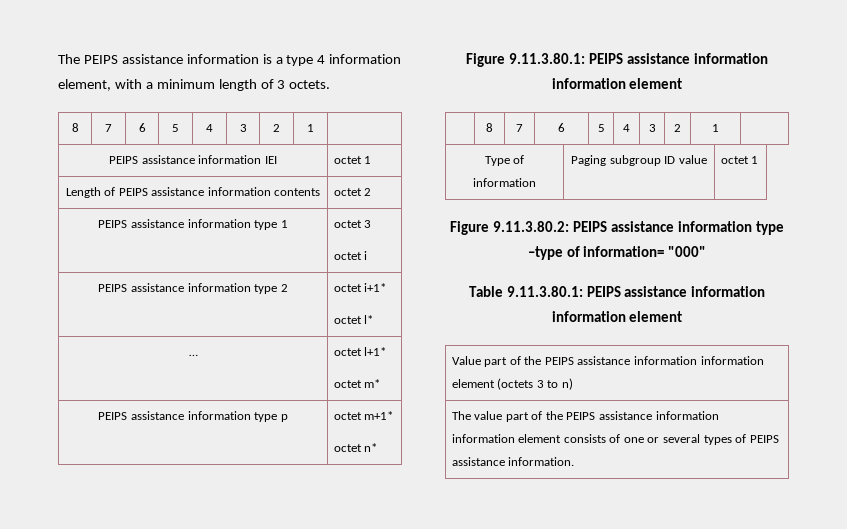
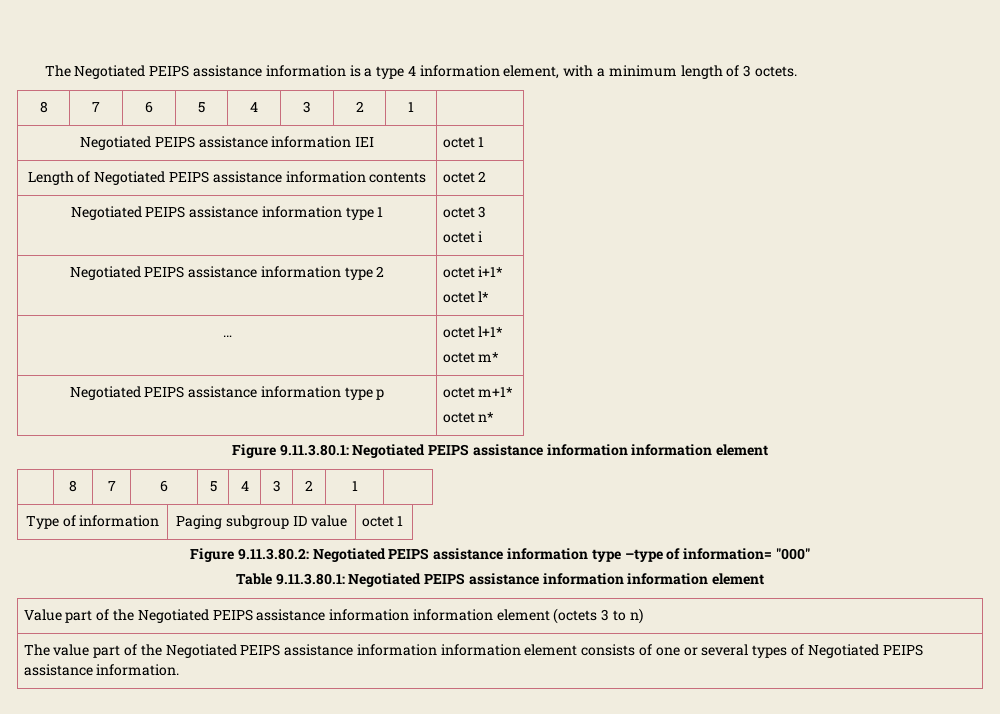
- The PEIPS assistance information is a type 4 information element, with a minimum length of 3 octets.
+ The Negotiated PEIPS assistance information is a type 4 information element, with a minimum length of 3 octets.
- PEIPS assistance information IEI | octet 1
+ Negotiated PEIPS assistance information IEI | octet 1
- Length of PEIPS assistance information contents | octet 2
+ Length of Negotiated PEIPS assistance information contents | octet 2
- PEIPS assistance information type 1 | octet 3
+ Negotiated PEIPS assistance information type 1 | octet 3
- PEIPS assistance information type 2 | octet i+1*
+ Negotiated PEIPS assistance information type 2 | octet i+1*
- PEIPS assistance information type p | octet m+1*
+ Negotiated PEIPS assistance information type p | octet m+1*
- Figure 9.11.3.80.1: PEIPS assistance information information element
+ Figure 9.11.3.80.1: Negotiated PEIPS assistance information information element
- Figure 9.11.3.80.2: PEIPS assistance information type –type of information= "000"
+ Figure 9.11.3.80.2: Negotiated PEIPS assistance information type –type of information= "000"
- Table 9.11.3.80.1: PEIPS assistance information information element
+ Table 9.11.3.80.1: Negotiated PEIPS assistance information information element
- Value part of the PEIPS assistance information information element (octets 3 to n)
+ Value part of the Negotiated PEIPS assistance information information element (octets 3 to n)
- The value part of the PEIPS assistance information information element consists of one or several types of PEIPS assistance information.
+ The value part of the Negotiated PEIPS assistance information information element consists of one or several types of Negotiated PEIPS assistance information.

